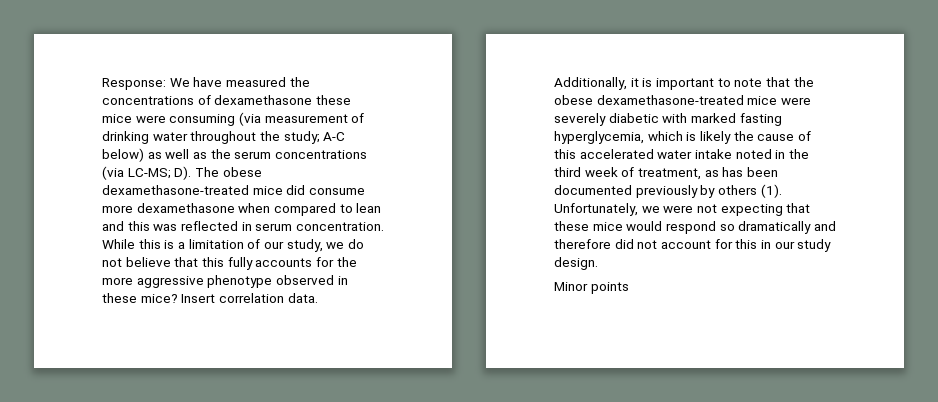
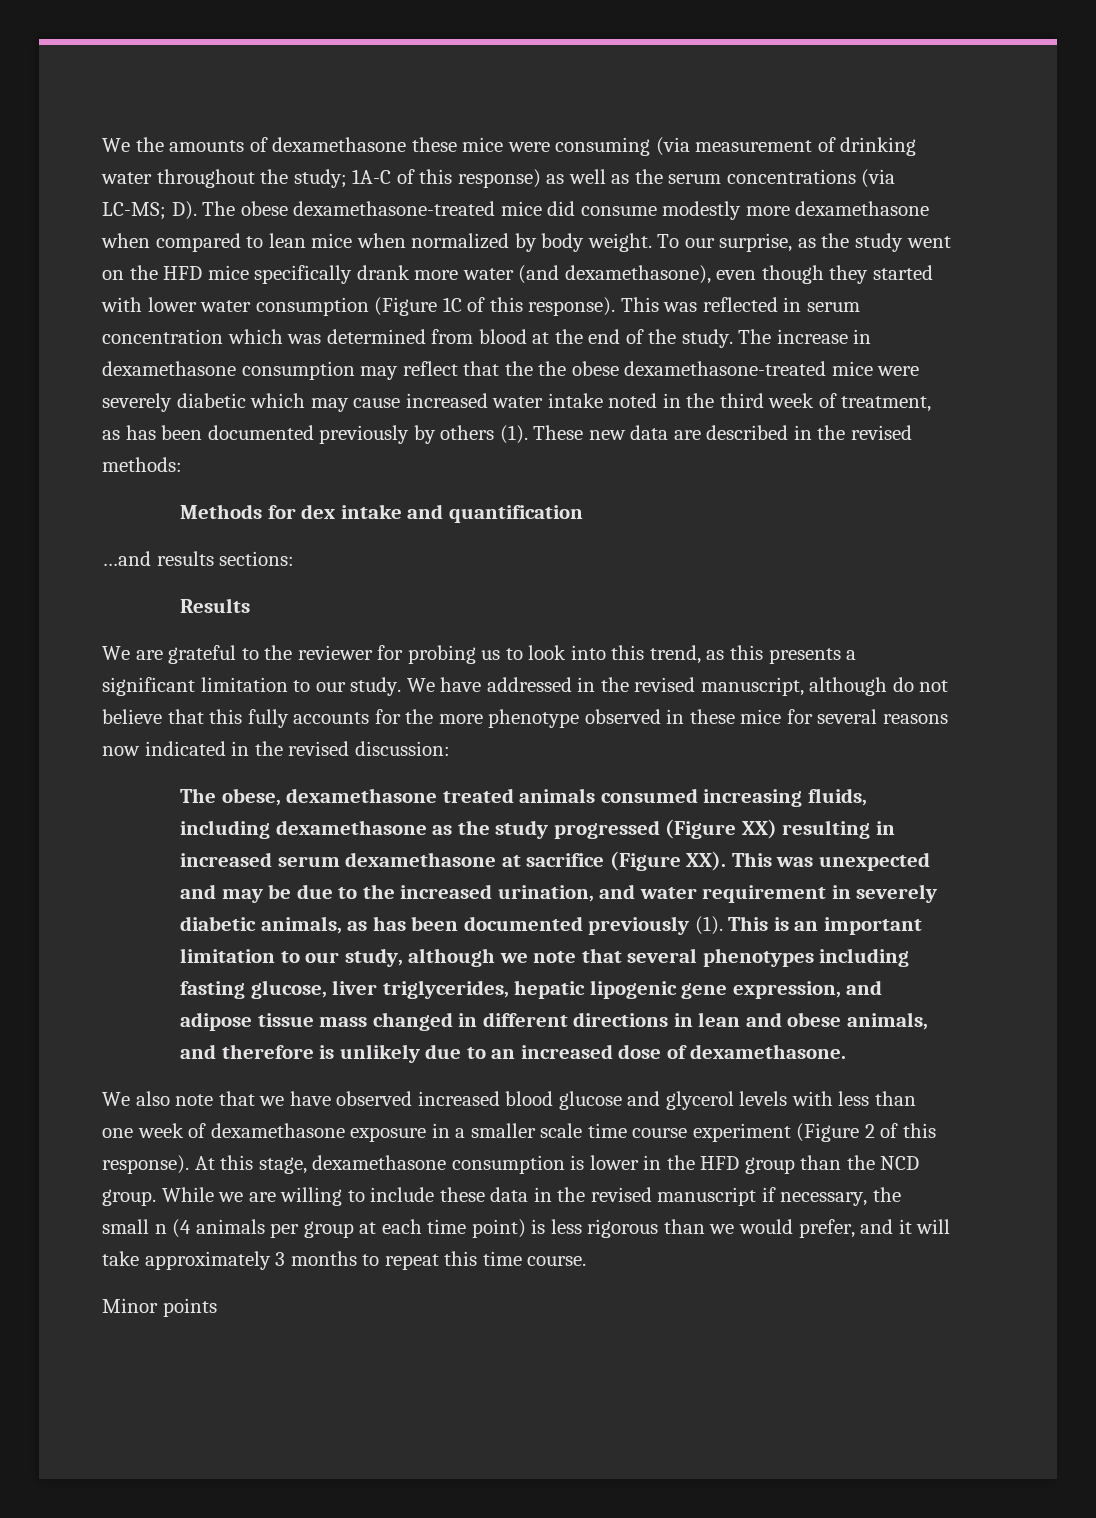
- Response: We have measured the concentrations of dexamethasone these mice were consuming (via measurement of drinking water throughout the study; A-C below) as well as the serum concentrations (via LC-MS; D). The obese dexamethasone-treated mice did consume more dexamethasone when compared to lean and this was reflected in serum concentration. While this is a limitation of our study, we do not believe that this fully accounts for the more aggressive phenotype observed in these mice? Insert correlation data. Additionally, it is important to note that the obese dexamethasone-treated mice were severely diabetic with marked fasting hyperglycemia, which is likely the cause of this accelerated water intake noted in the third week of treatment, as has been documented previously by others (1).
+ We the amounts of dexamethasone these mice were consuming (via measurement of drinking water throughout the study; 1A-C of this response) as well as the serum concentrations (via LC-MS; D). The obese dexamethasone-treated mice did consume modestly more dexamethasone when compared to lean mice when normalized by body weight. To our surprise, as the study went on the HFD mice specifically drank more water (and dexamethasone), even though they started with lower water consumption (Figure 1C of this response). This was reflected in serum concentration which was determined from blood at the end of the study. The increase in dexamethasone consumption may reflect that the the obese dexamethasone-treated mice were severely diabetic which may cause increased water intake noted in the third week of treatment, as has been documented previously by others (1).
- Unfortunately, we were not expecting that these mice would respond so dramatically and therefore did not account for this in our study design.
+ These new data are described in the revised methods:
+ Methods for dex intake and quantification
+ …and results sections:
+ Results
+ We are grateful to the reviewer for probing us to look into this trend, as this presents a significant limitation to our study. We have addressed in the revised manuscript, although do not believe that this fully accounts for the more phenotype observed in these mice for several reasons now indicated in the revised discussion:
+ The obese, dexamethasone treated animals consumed increasing fluids, including dexamethasone as the study progressed (Figure XX) resulting in increased serum dexamethasone at sacrifice (Figure XX). This was unexpected and may be due to the increased urination, and water requirement in severely diabetic animals, as has been documented previously (1). This is an important limitation to our study, although we note that several phenotypes including fasting glucose, liver triglycerides, hepatic lipogenic gene expression, and adipose tissue mass changed in different directions in lean and obese animals, and therefore is unlikely due to an increased dose of dexamethasone.
+ We also note that we have observed increased blood glucose and glycerol levels with less than one week of dexamethasone exposure in a smaller scale time course experiment (Figure 2 of this response). At this stage, dexamethasone consumption is lower in the HFD group than the NCD group. While we are willing to include these data in the revised manuscript if necessary, the small n (4 animals per group at each time point) is less rigorous than we would prefer, and it will take approximately 3 months to repeat this time course.

